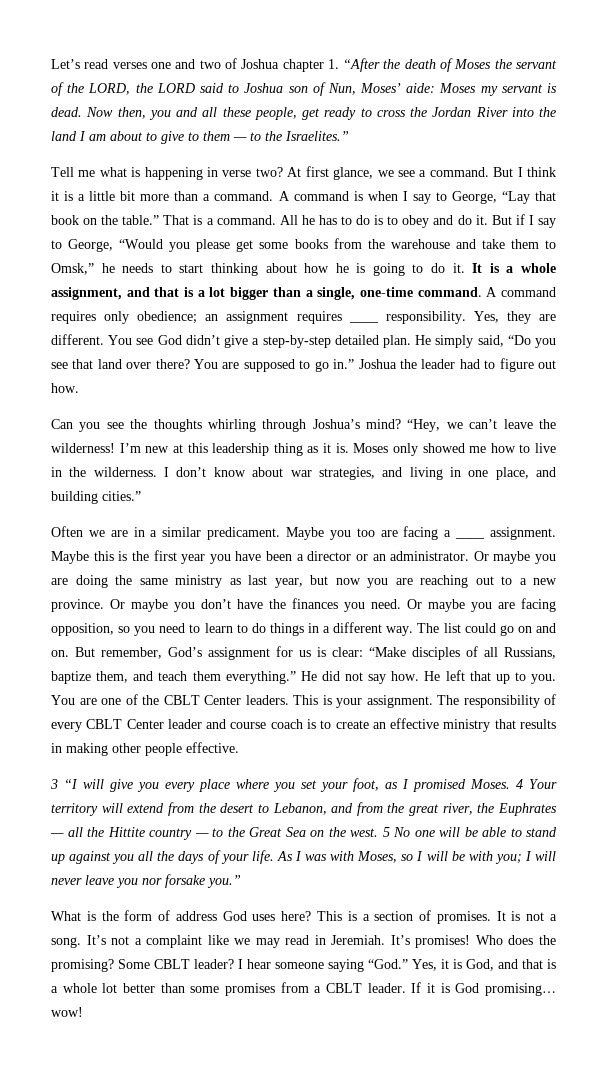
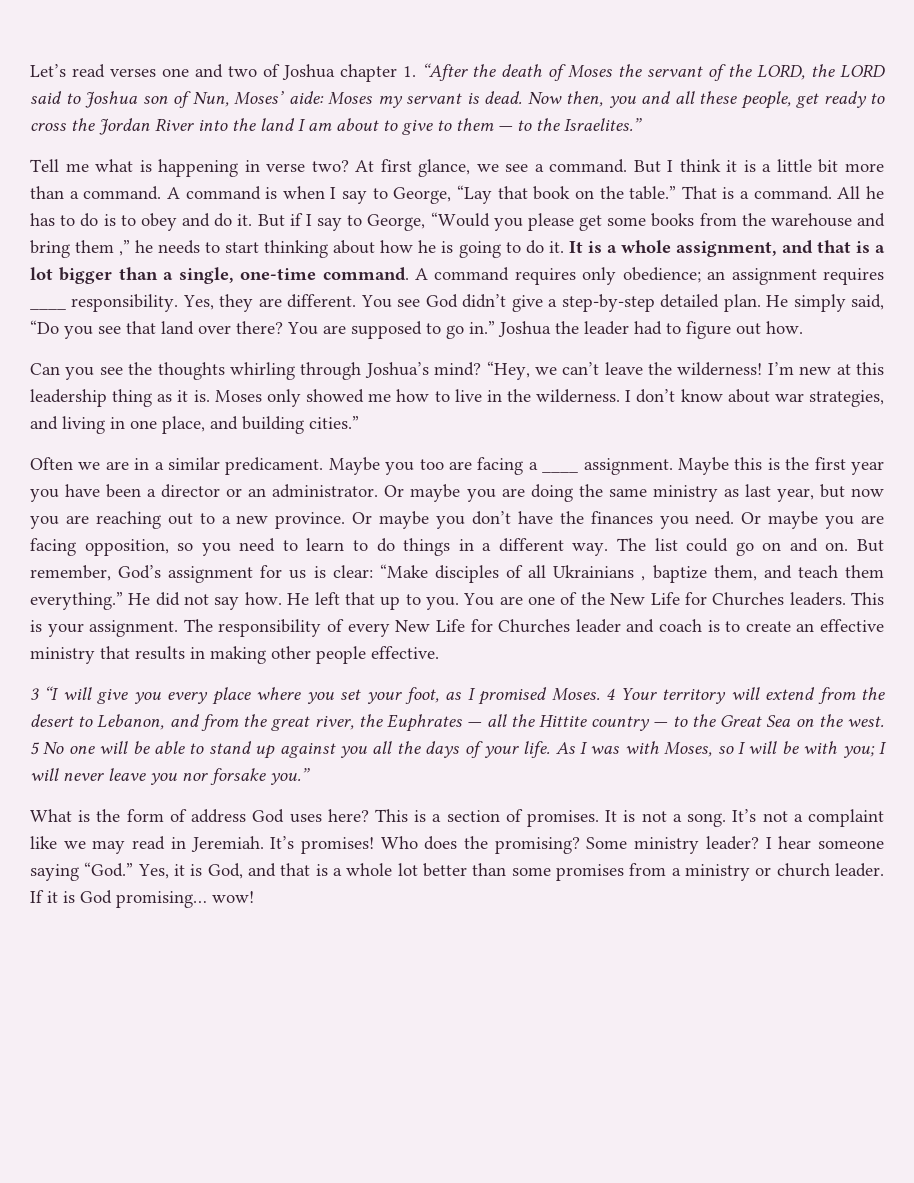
- But if I say to George, “Would you please get some books from the warehouse and take them to Omsk,” he needs to start thinking about how he is going to do it.
+ But if I say to George, “Would you please get some books from the warehouse and bring them ,” he needs to start thinking about how he is going to do it.
- But remember, God’s assignment for us is clear: “Make disciples of all Russians, baptize them, and teach them everything.”
+ But remember, God’s assignment for us is clear: “Make disciples of all Ukrainians , baptize them, and teach them everything.”
- You are one of the CBLT Center leaders.
+ You are one of the New Life for Churches leaders.
- The responsibility of every CBLT Center leader and course coach is to create an effective ministry that results in making other people effective.
+ The responsibility of every New Life for Churches leader and coach is to create an effective ministry that results in making other people effective.
- Some CBLT leader?
+ Some ministry leader?
- I hear someone saying “God.” Yes, it is God, and that is a whole lot better than some promises from a CBLT leader.
+ I hear someone saying “God.” Yes, it is God, and that is a whole lot better than some promises from a ministry or church leader.

